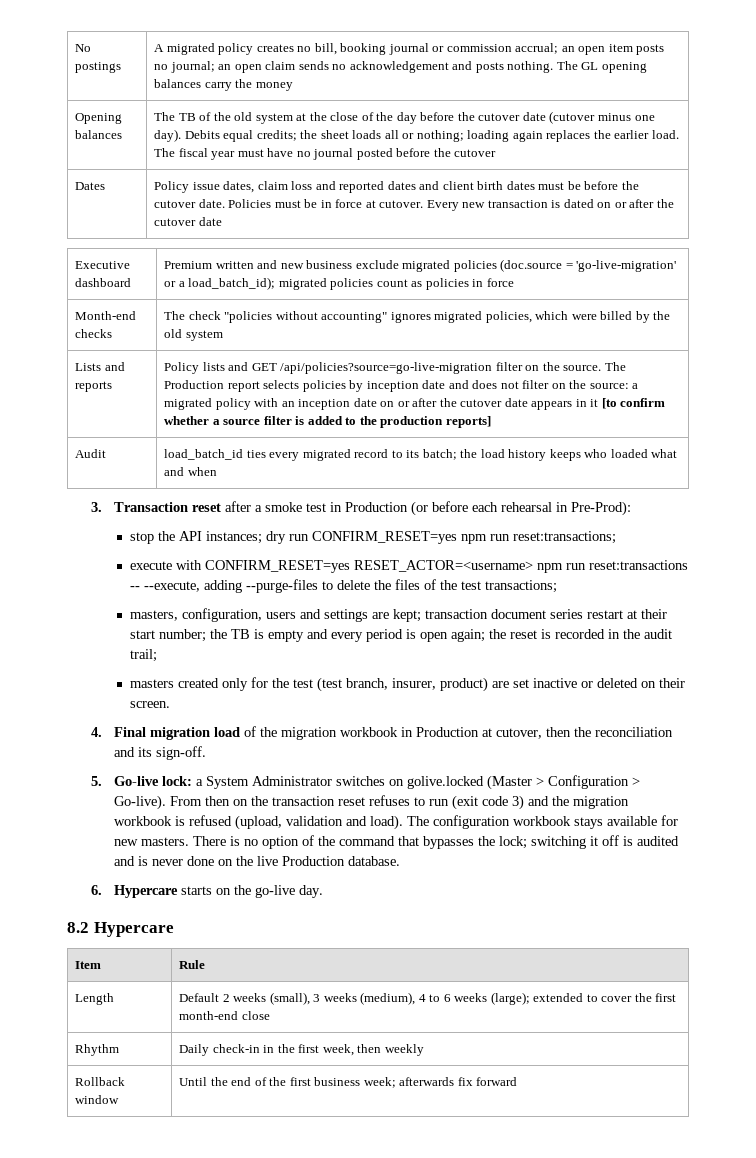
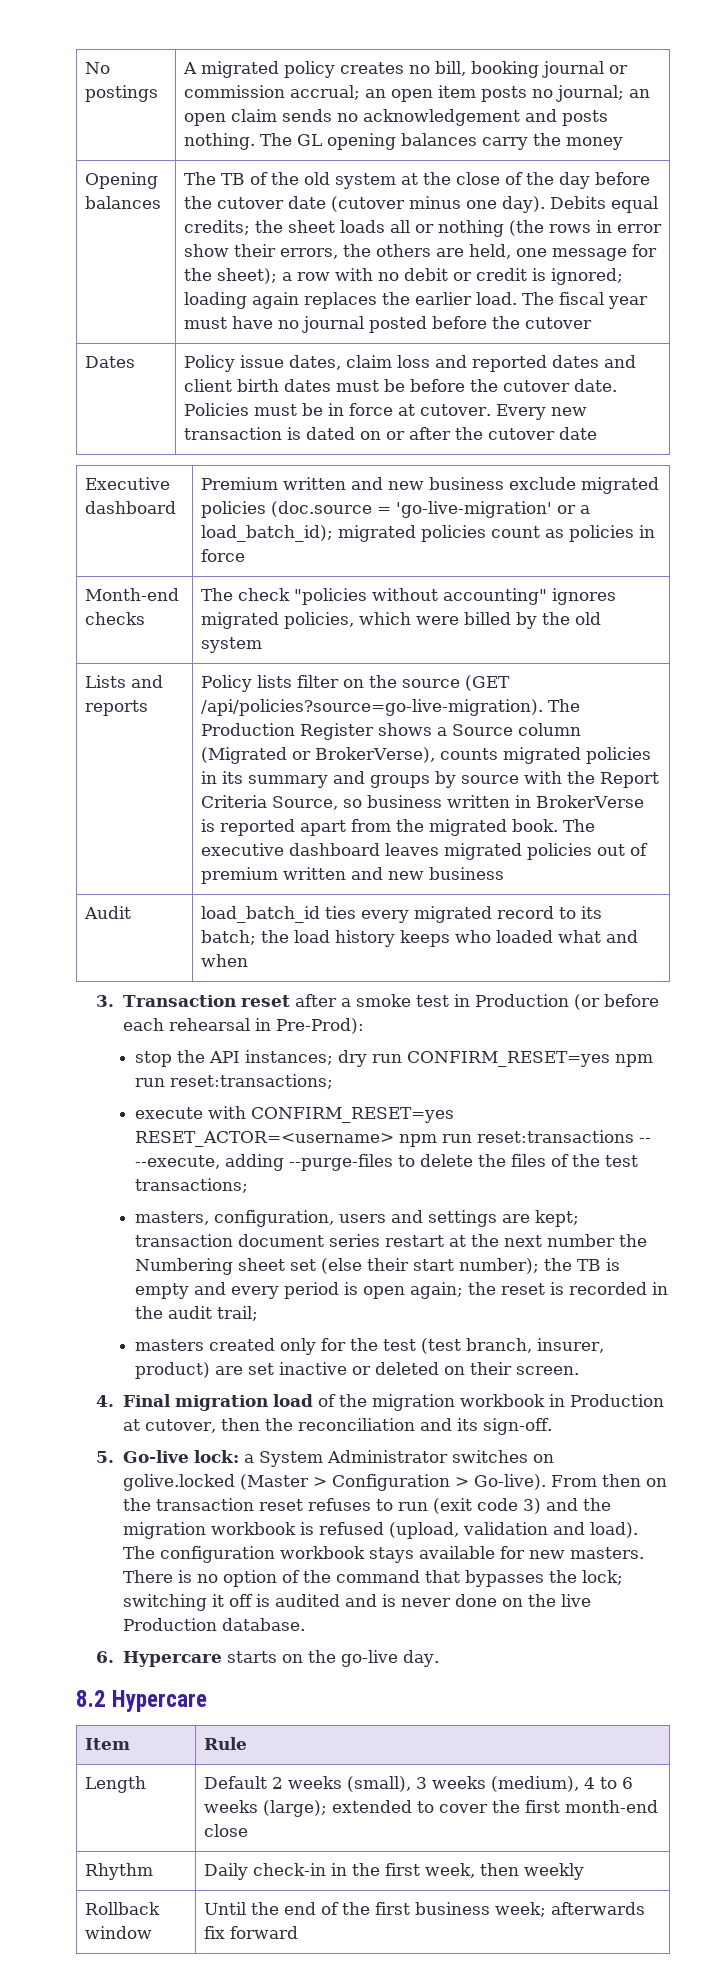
- Debits equal credits; the sheet loads all or nothing; loading again replaces the earlier load.
+ Debits equal credits; the sheet loads all or nothing (the rows in error show their errors, the others are held, one message for the sheet); a row with no debit or credit is ignored; loading again replaces the earlier load.
- Policy lists and GET /api/policies?source=go-live-migration filter on the source. The Production report selects policies by inception date and does not filter on the source: a migrated policy with an inception date on or after the cutover date appears in it [to confirm whether a source filter is added to the production reports]
+ Policy lists filter on the source (GET /api/policies?source=go-live-migration). The Production Register shows a Source column (Migrated or BrokerVerse), counts migrated policies in its summary and groups by source with the Report Criteria Source, so business written in BrokerVerse is reported apart from the migrated book. The executive dashboard leaves migrated policies out of premium written and new business
- masters, configuration, users and settings are kept; transaction document series restart at their start number; the TB is empty and every period is open again; the reset is recorded in the audit trail;
+ masters, configuration, users and settings are kept; transaction document series restart at the next number the Numbering sheet set (else their start number); the TB is empty and every period is open again; the reset is recorded in the audit trail;

